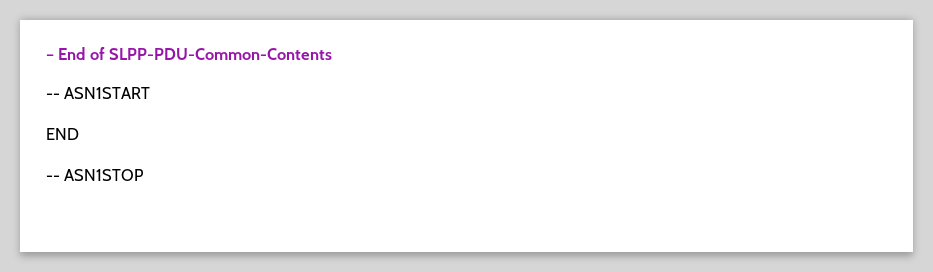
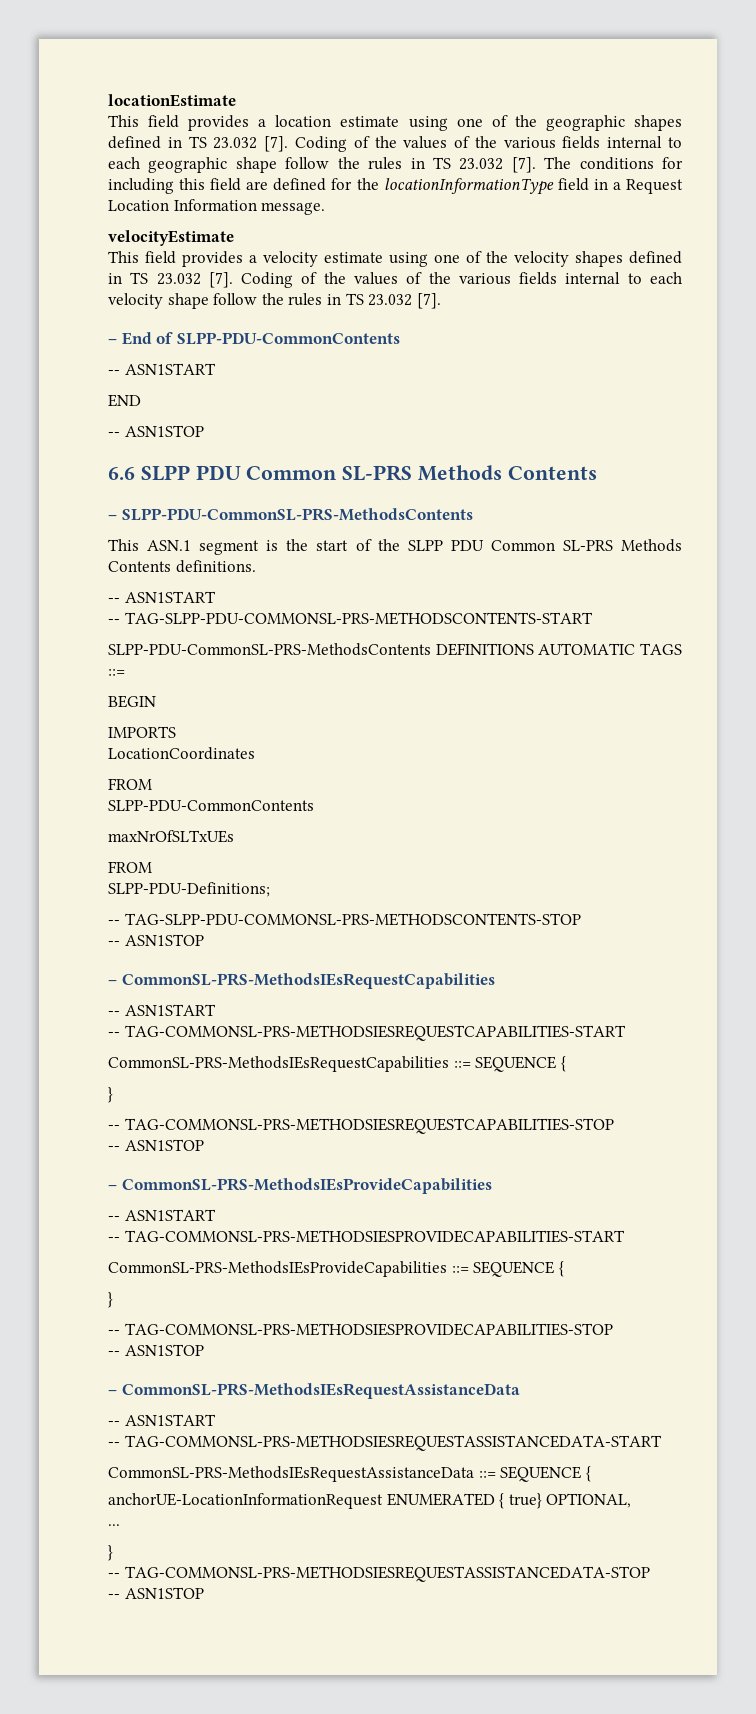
+ locationEstimate
+ This field provides a location estimate using one of the geographic shapes defined in TS 23.032 [7]. Coding of the values of the various fields internal to each geographic shape follow the rules in TS 23.032 [7]. The conditions for including this field are defined for the locationInformationType field in a Request Location Information message.
+ velocityEstimate
+ This field provides a velocity estimate using one of the velocity shapes defined in TS 23.032 [7]. Coding of the values of the various fields internal to each velocity shape follow the rules in TS 23.032 [7].
- – End of SLPP-PDU-Common-Contents
+ – End of SLPP-PDU-CommonContents
+ 6.6 SLPP PDU Common SL-PRS Methods Contents
+ – SLPP-PDU-CommonSL-PRS-MethodsContents
+ This ASN.1 segment is the start of the SLPP PDU Common SL-PRS Methods Contents definitions.
+ -- ASN1START
+ -- TAG-SLPP-PDU-COMMONSL-PRS-METHODSCONTENTS-START
+ SLPP-PDU-CommonSL-PRS-MethodsContents DEFINITIONS AUTOMATIC TAGS ::=
+ BEGIN
+ IMPORTS
+ LocationCoordinates
+ FROM
+ SLPP-PDU-CommonContents
+ maxNrOfSLTxUEs
+ FROM
+ SLPP-PDU-Definitions;
+ -- TAG-SLPP-PDU-COMMONSL-PRS-METHODSCONTENTS-STOP
+ -- ASN1STOP
+ – CommonSL-PRS-MethodsIEsRequestCapabilities
+ -- ASN1START
+ -- TAG-COMMONSL-PRS-METHODSIESREQUESTCAPABILITIES-START
+ CommonSL-PRS-MethodsIEsRequestCapabilities ::= SEQUENCE {
+ }
+ -- TAG-COMMONSL-PRS-METHODSIESREQUESTCAPABILITIES-STOP
+ -- ASN1STOP
+ – CommonSL-PRS-MethodsIEsProvideCapabilities
+ -- ASN1START
+ -- TAG-COMMONSL-PRS-METHODSIESPROVIDECAPABILITIES-START
+ CommonSL-PRS-MethodsIEsProvideCapabilities ::= SEQUENCE {
+ }
+ -- TAG-COMMONSL-PRS-METHODSIESPROVIDECAPABILITIES-STOP
+ -- ASN1STOP
+ – CommonSL-PRS-MethodsIEsRequestAssistanceData
+ -- ASN1START
+ -- TAG-COMMONSL-PRS-METHODSIESREQUESTASSISTANCEDATA-START
+ CommonSL-PRS-MethodsIEsRequestAssistanceData ::= SEQUENCE {
+ anchorUE-LocationInformationRequest ENUMERATED { true} OPTIONAL,
+ ...
+ }
+ -- TAG-COMMONSL-PRS-METHODSIESREQUESTASSISTANCEDATA-STOP
+ -- ASN1STOP

